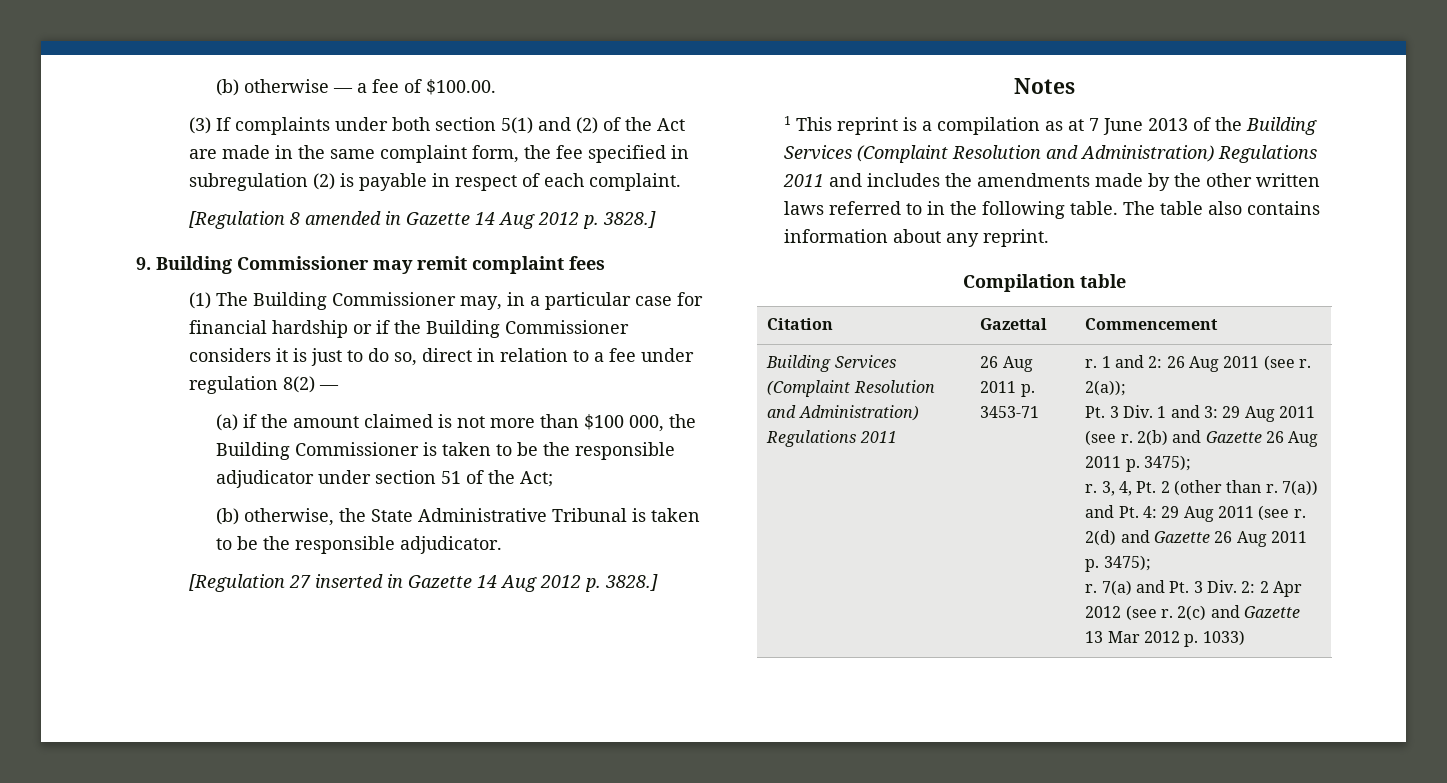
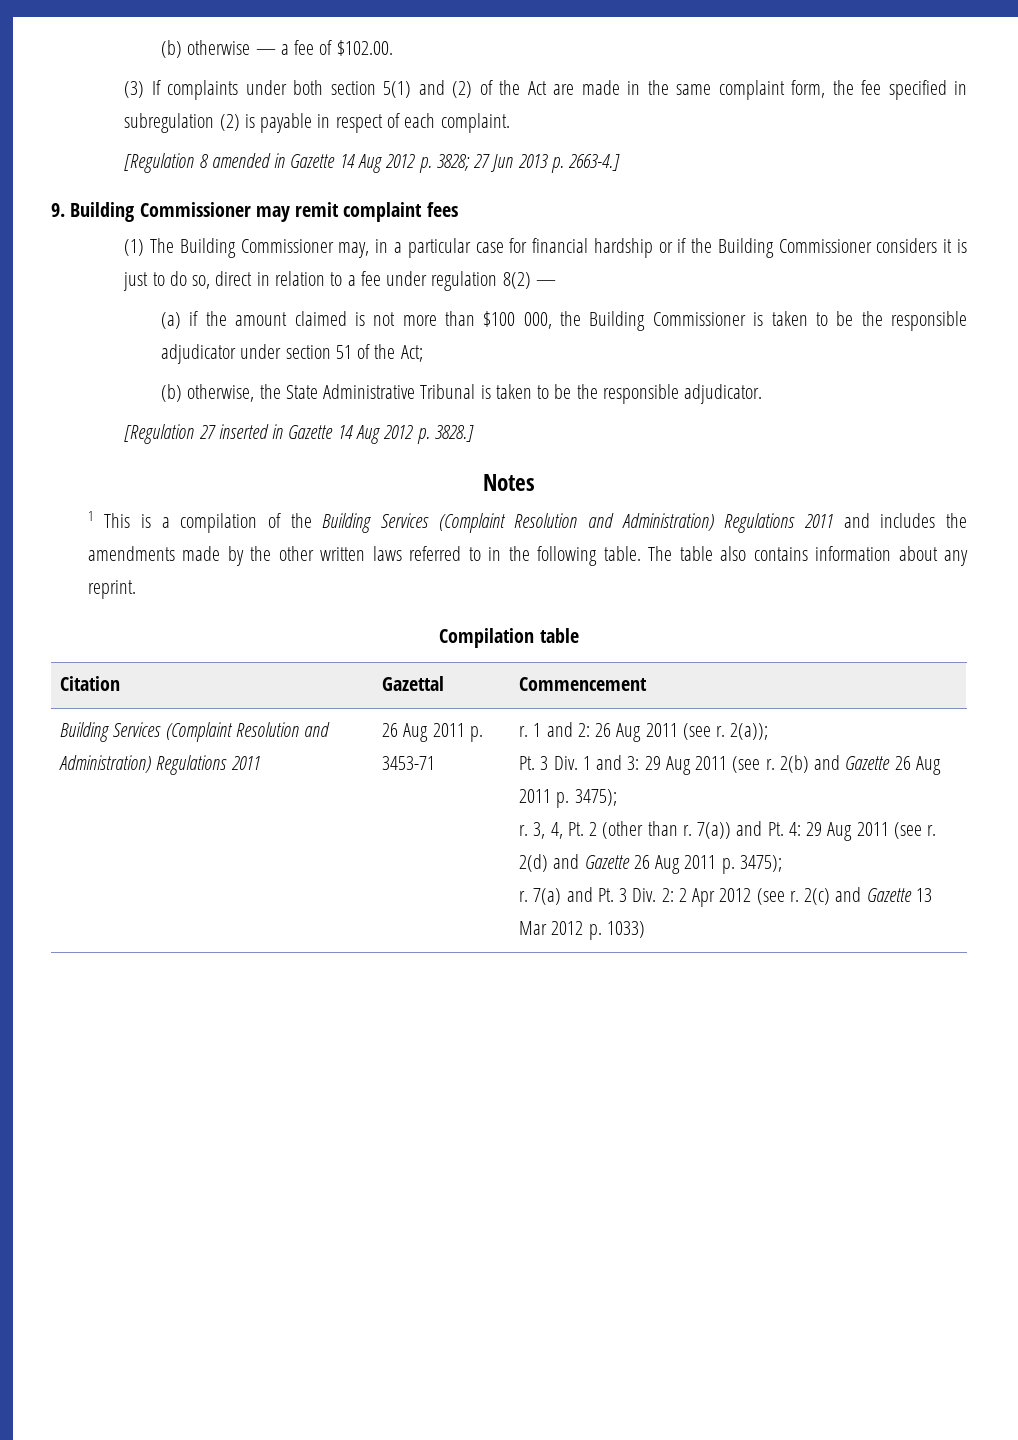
- (b) otherwise — a fee of $100.00.
+ (b) otherwise — a fee of $102.00.
- [Regulation 8 amended in Gazette 14 Aug 2012 p. 3828.]
+ [Regulation 8 amended in Gazette 14 Aug 2012 p. 3828; 27 Jun 2013 p. 2663-4.]
- 1 This reprint is a compilation as at 7 June 2013 of the Building Services (Complaint Resolution and Administration) Regulations 2011 and includes the amendments made by the other written laws referred to in the following table.
+ 1 This is a compilation of the Building Services (Complaint Resolution and Administration) Regulations 2011 and includes the amendments made by the other written laws referred to in the following table.

